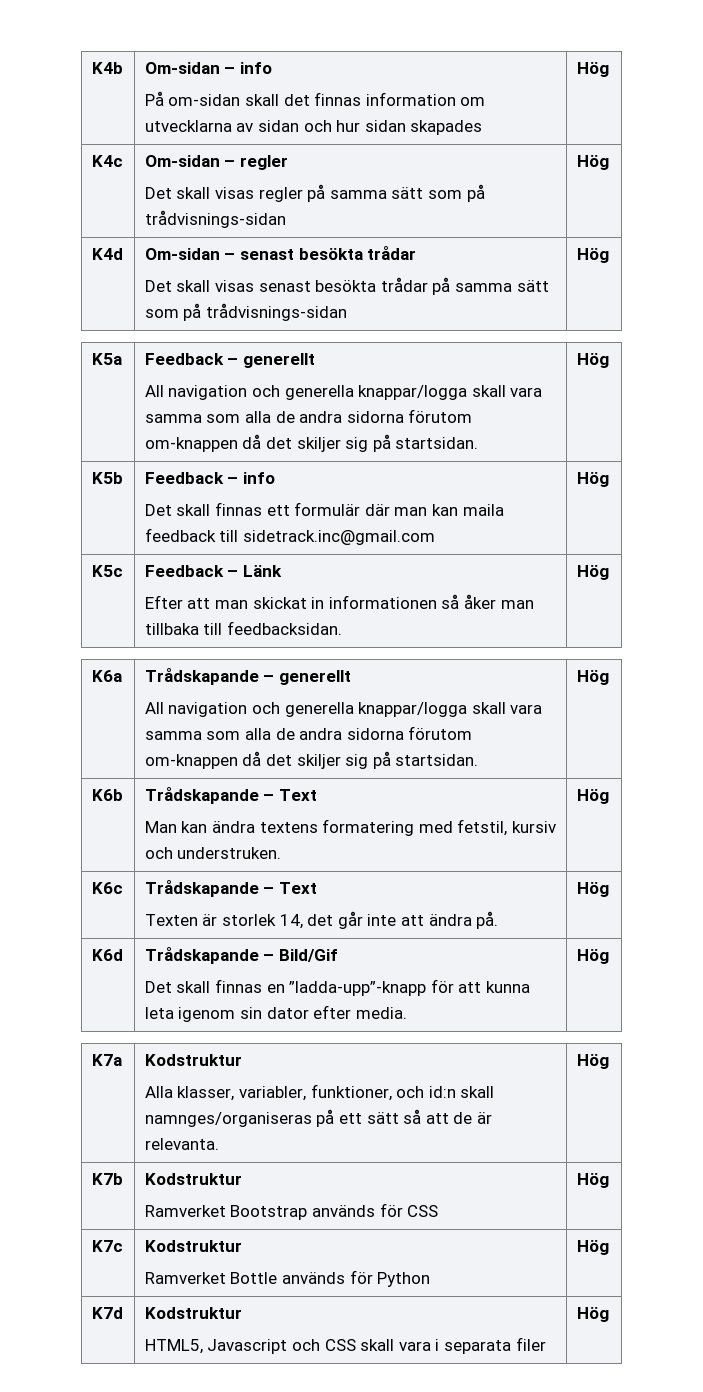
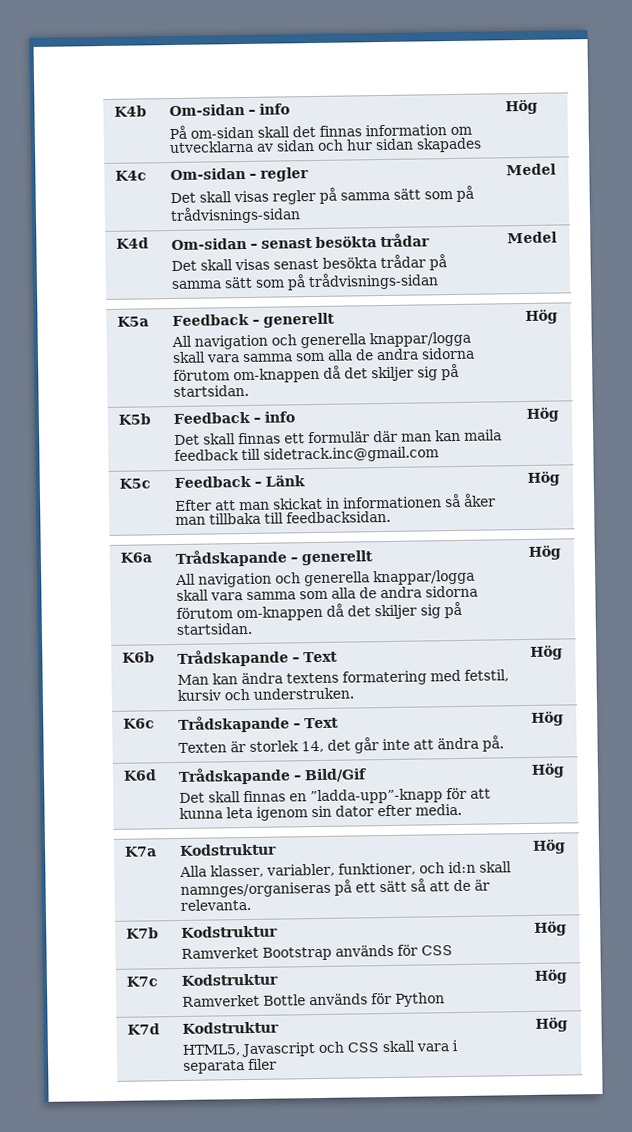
  K4c | Om-sidan – regler
- Det skall visas regler på samma sätt som på trådvisnings-sidan | Hög
+ Det skall visas regler på samma sätt som på trådvisnings-sidan | Medel
  K4d | Om-sidan – senast besökta trådar
- Det skall visas senast besökta trådar på samma sätt som på trådvisnings-sidan | Hög
+ Det skall visas senast besökta trådar på samma sätt som på trådvisnings-sidan | Medel

